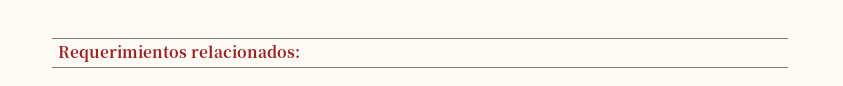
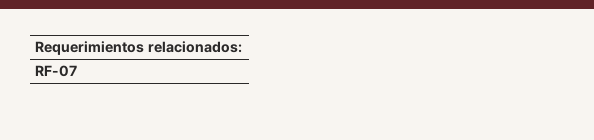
+ RF-07

